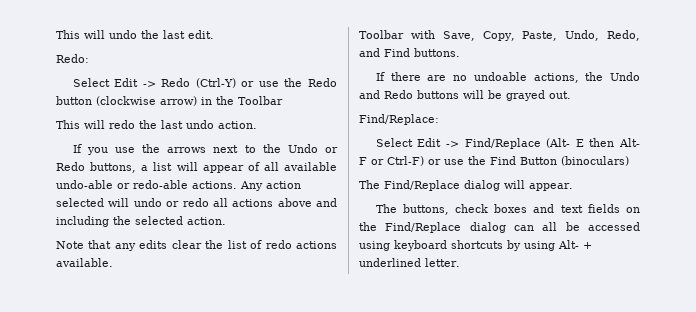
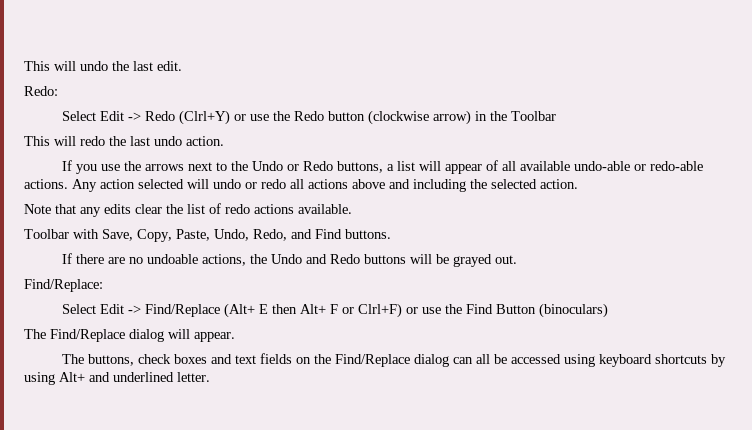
- Select Edit -> Redo (Ctrl-Y) or use the Redo button (clockwise arrow) in the Toolbar
+ Select Edit -> Redo (Clrl+Y) or use the Redo button (clockwise arrow) in the Toolbar
- Select Edit -> Find/Replace (Alt- E then Alt- F or Ctrl-F) or use the Find Button (binoculars)
+ Select Edit -> Find/Replace (Alt+ E then Alt+ F or Clrl+F) or use the Find Button (binoculars)
- The buttons, check boxes and text fields on the Find/Replace dialog can all be accessed using keyboard shortcuts by using Alt- + underlined letter.
+ The buttons, check boxes and text fields on the Find/Replace dialog can all be accessed using keyboard shortcuts by using Alt+ and underlined letter.

